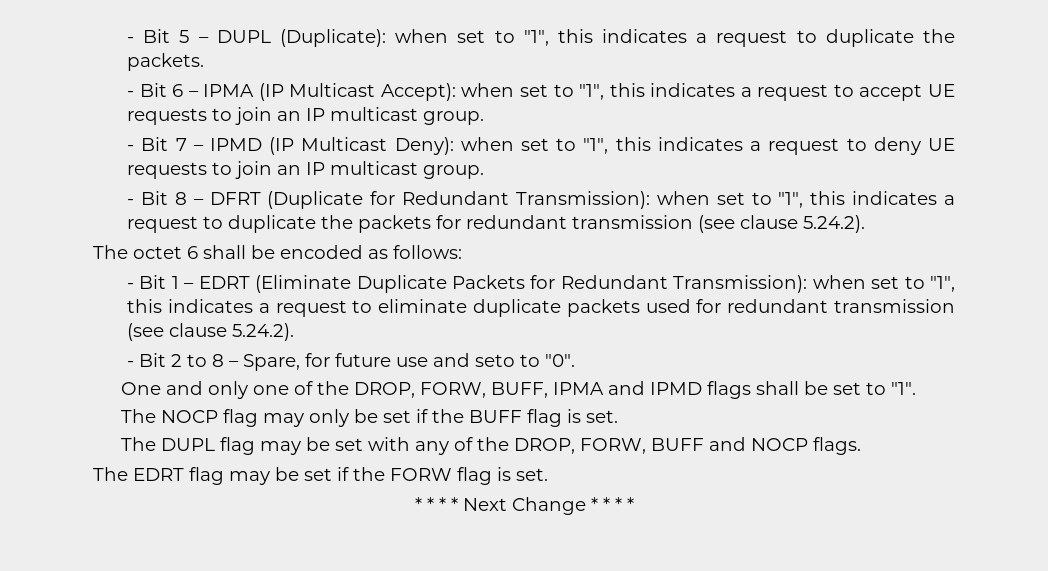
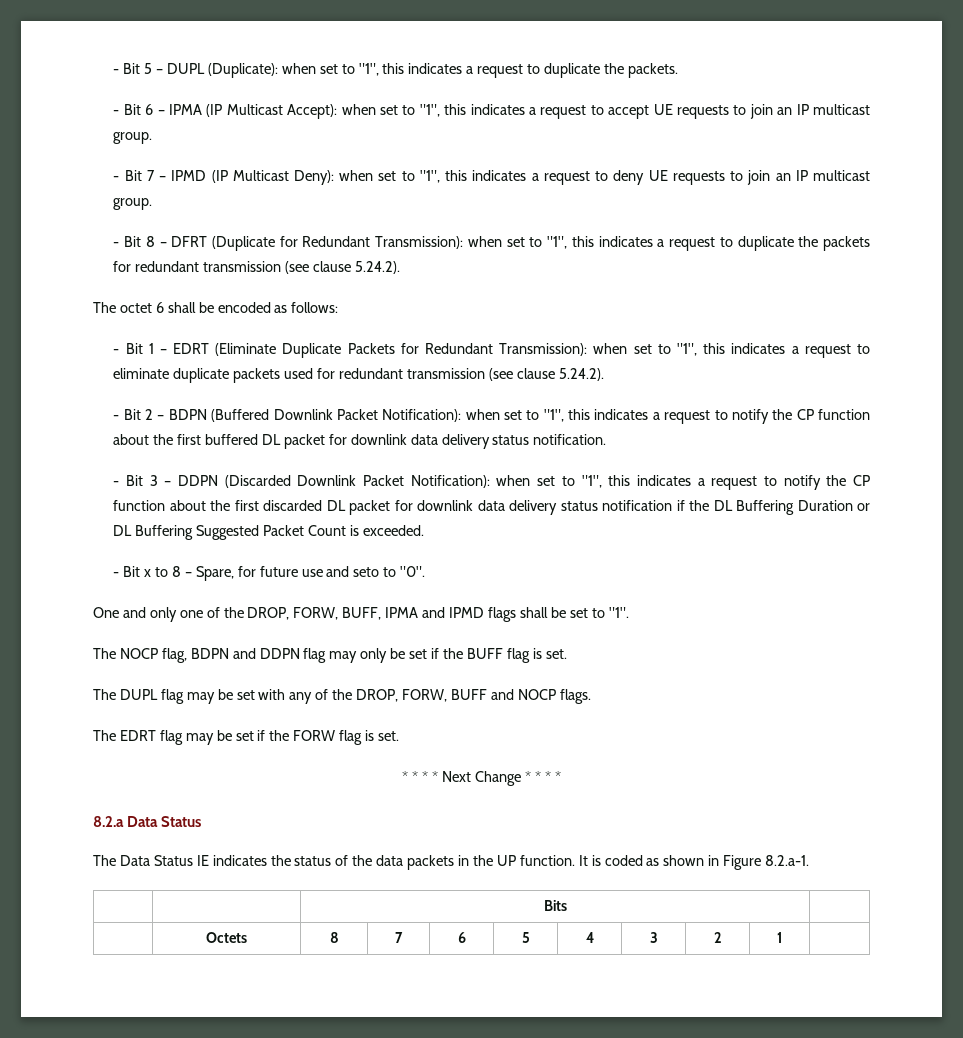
- - Bit 2 to 8 – Spare, for future use and seto to "0".
+ - Bit 2 – BDPN (Buffered Downlink Packet Notification): when set to "1", this indicates a request to notify the CP function about the first buffered DL packet for downlink data delivery status notification.
+ - Bit 3 – DDPN (Discarded Downlink Packet Notification): when set to "1", this indicates a request to notify the CP function about the first discarded DL packet for downlink data delivery status notification if the DL Buffering Duration or DL Buffering Suggested Packet Count is exceeded.
+ - Bit x to 8 – Spare, for future use and seto to "0".
- The NOCP flag may only be set if the BUFF flag is set.
+ The NOCP flag, BDPN and DDPN flag may only be set if the BUFF flag is set.
+ 8.2.a Data Status
+ The Data Status IE indicates the status of the data packets in the UP function. It is coded as shown in Figure 8.2.a-1.
+ | | Bits |
+ | Octets | 8 | 7 | 6 | 5 | 4 | 3 | 2 | 1 |

